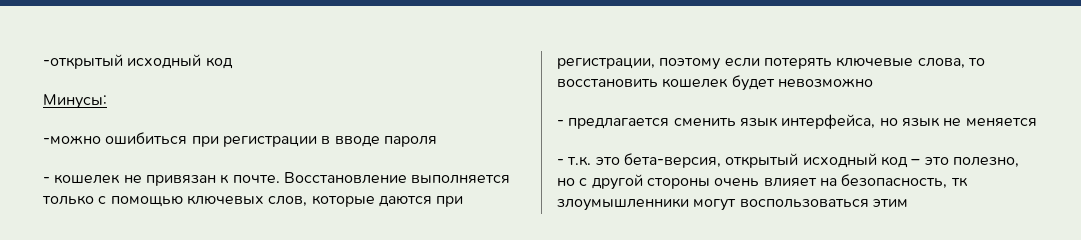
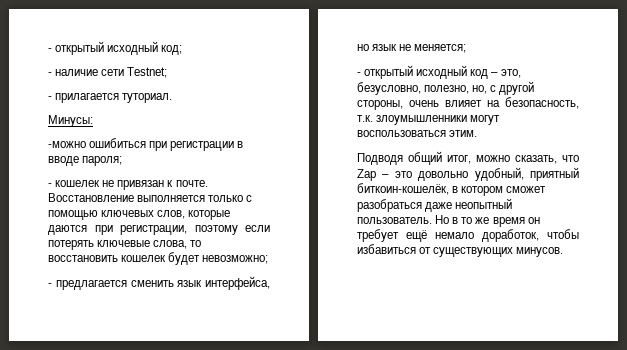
- -открытый исходный код
+ - открытый исходный код;
+ - наличие сети Testnet;
+ - прилагается туториал.
- -можно ошибиться при регистрации в вводе пароля
+ -можно ошибиться при регистрации в вводе пароля;
- Восстановление выполняется только с помощью ключевых слов, которые даются при регистрации, поэтому если потерять ключевые слова, то восстановить кошелек будет невозможно
+ Восстановление выполняется только с помощью ключевых слов, которые даются при регистрации, поэтому если потерять ключевые слова, то восстановить кошелек будет невозможно;
- - предлагается сменить язык интерфейса, но язык не меняется
- - т.к. это бета-версия, открытый исходный код – это полезно, но с другой стороны очень влияет на безопасность, тк злоумышленники могут воспользоваться этим
+ - предлагается сменить язык интерфейса, но язык не меняется;
+ - открытый исходный код – это, безусловно, полезно, но, с другой стороны, очень влияет на безопасность, т.к. злоумышленники могут воспользоваться этим.
+ Подводя общий итог, можно сказать, что Zap – это довольно удобный, приятный биткоин-кошелёк, в котором сможет разобраться даже неопытный пользователь. Но в то же время он требует ещё немало доработок, чтобы избавиться от существующих минусов.

